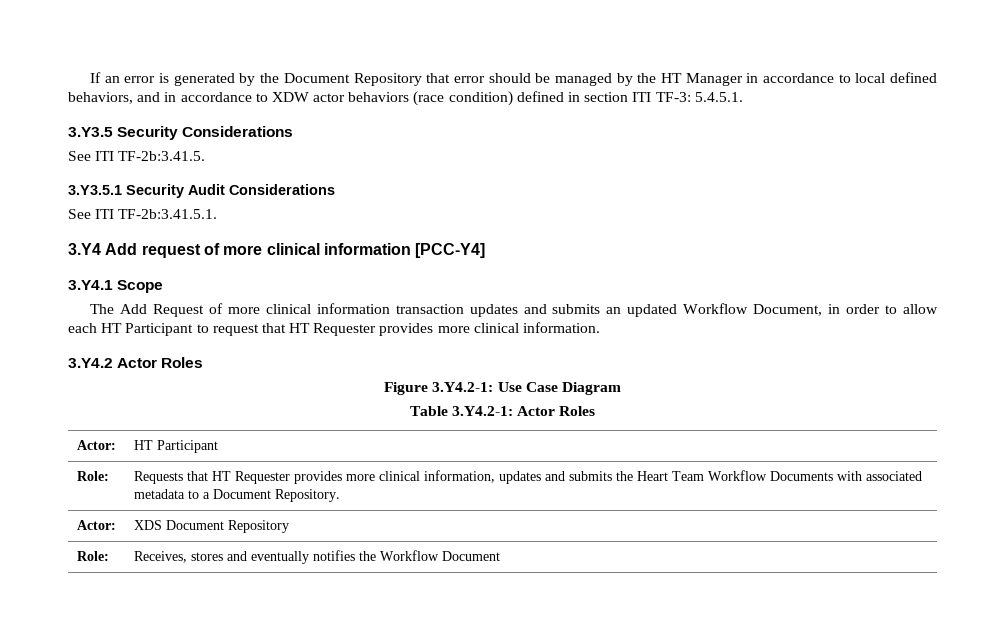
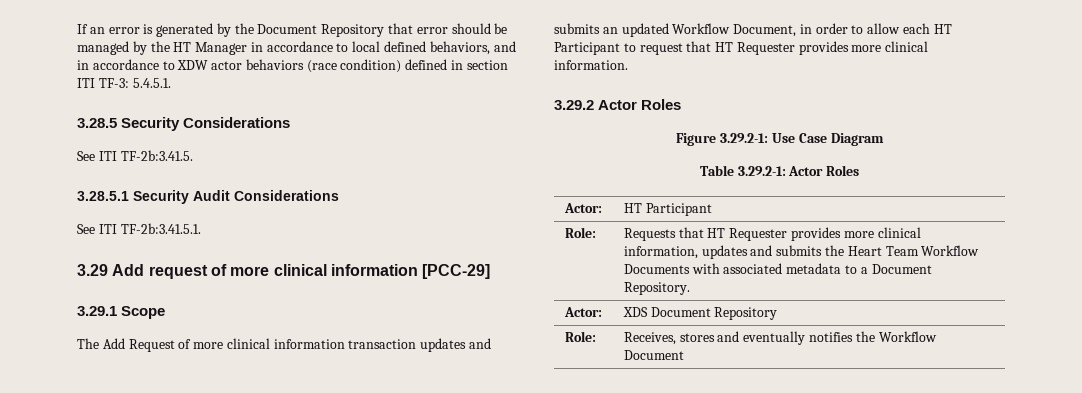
- 3.Y3.5 Security Considerations
+ 3.28.5 Security Considerations
- 3.Y3.5.1 Security Audit Considerations
+ 3.28.5.1 Security Audit Considerations
- 3.Y4 Add request of more clinical information [PCC-Y4]
- 3.Y4.1 Scope
+ 3.29 Add request of more clinical information [PCC-29]
+ 3.29.1 Scope
- 3.Y4.2 Actor Roles
+ 3.29.2 Actor Roles
- Figure 3.Y4.2-1: Use Case Diagram
+ Figure 3.29.2-1: Use Case Diagram
- Table 3.Y4.2-1: Actor Roles
+ Table 3.29.2-1: Actor Roles

